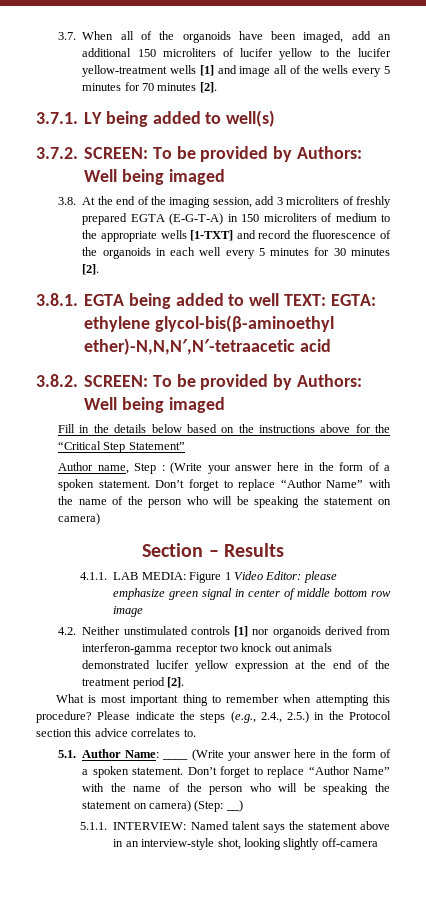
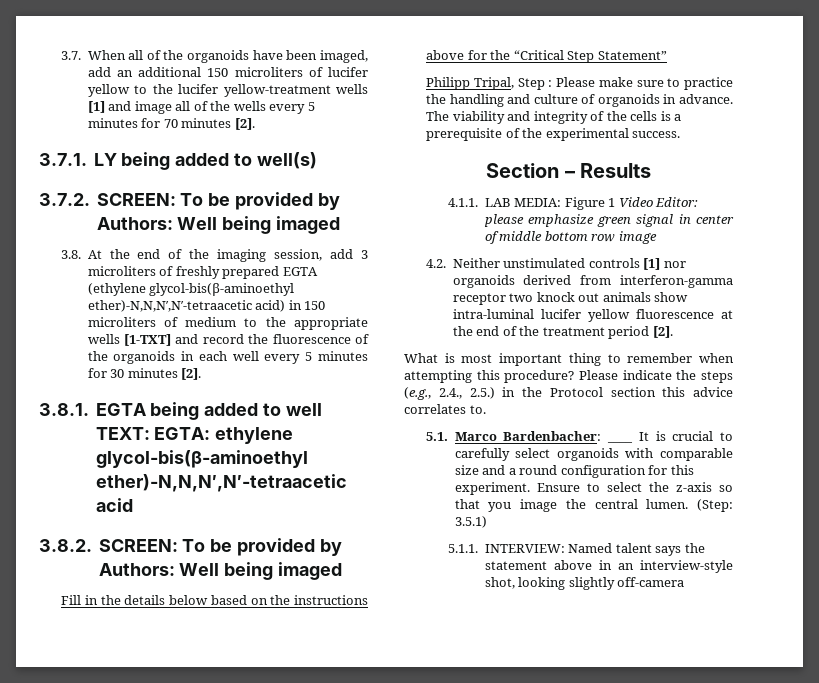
- 3.8. At the end of the imaging session, add 3 microliters of freshly prepared EGTA (E-G-T-A) in 150 microliters of medium to the appropriate wells [1-TXT] and record the fluorescence of the organoids in each well every 5 minutes for 30 minutes [2].
+ 3.8. At the end of the imaging session, add 3 microliters of freshly prepared EGTA (ethylene glycol-bis(β-aminoethyl ether)-N,N,N′,N′-tetraacetic acid) in 150 microliters of medium to the appropriate wells [1-TXT] and record the fluorescence of the organoids in each well every 5 minutes for 30 minutes [2].
- Author name, Step : (Write your answer here in the form of a spoken statement. Don’t forget to replace “Author Name” with the name of the person who will be speaking the statement on camera)
+ Philipp Tripal, Step : Please make sure to practice the handling and culture of organoids in advance. The viability and integrity of the cells is a prerequisite of the experimental success.
- 4.2. Neither unstimulated controls [1] nor organoids derived from interferon-gamma receptor two knock out animals demonstrated lucifer yellow expression at the end of the treatment period [2].
+ 4.2. Neither unstimulated controls [1] nor organoids derived from interferon-gamma receptor two knock out animals show intra-luminal lucifer yellow fluorescence at the end of the treatment period [2].
- 5.1. Author Name: ____ (Write your answer here in the form of a spoken statement. Don’t forget to replace “Author Name” with the name of the person who will be speaking the statement on camera) (Step: __)
+ 5.1. Marco Bardenbacher: ____ It is crucial to carefully select organoids with comparable size and a round configuration for this experiment. Ensure to select the z-axis so that you image the central lumen. (Step: 3.5.1)

